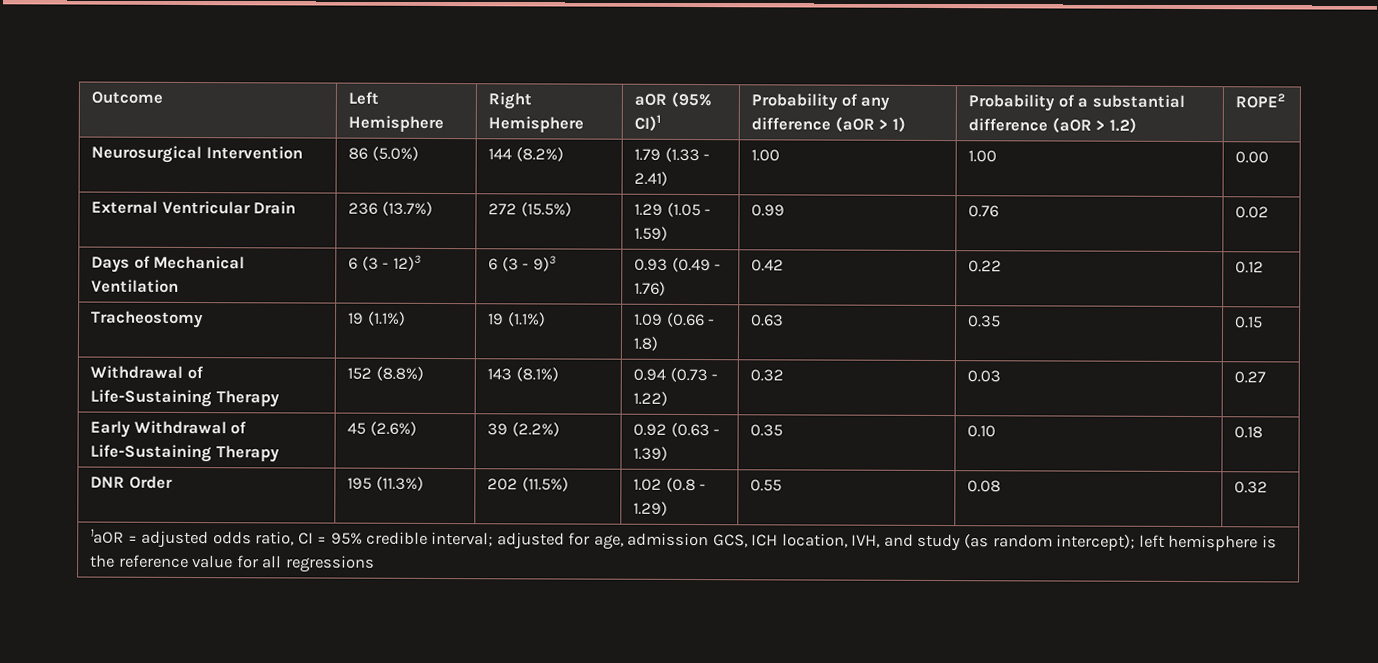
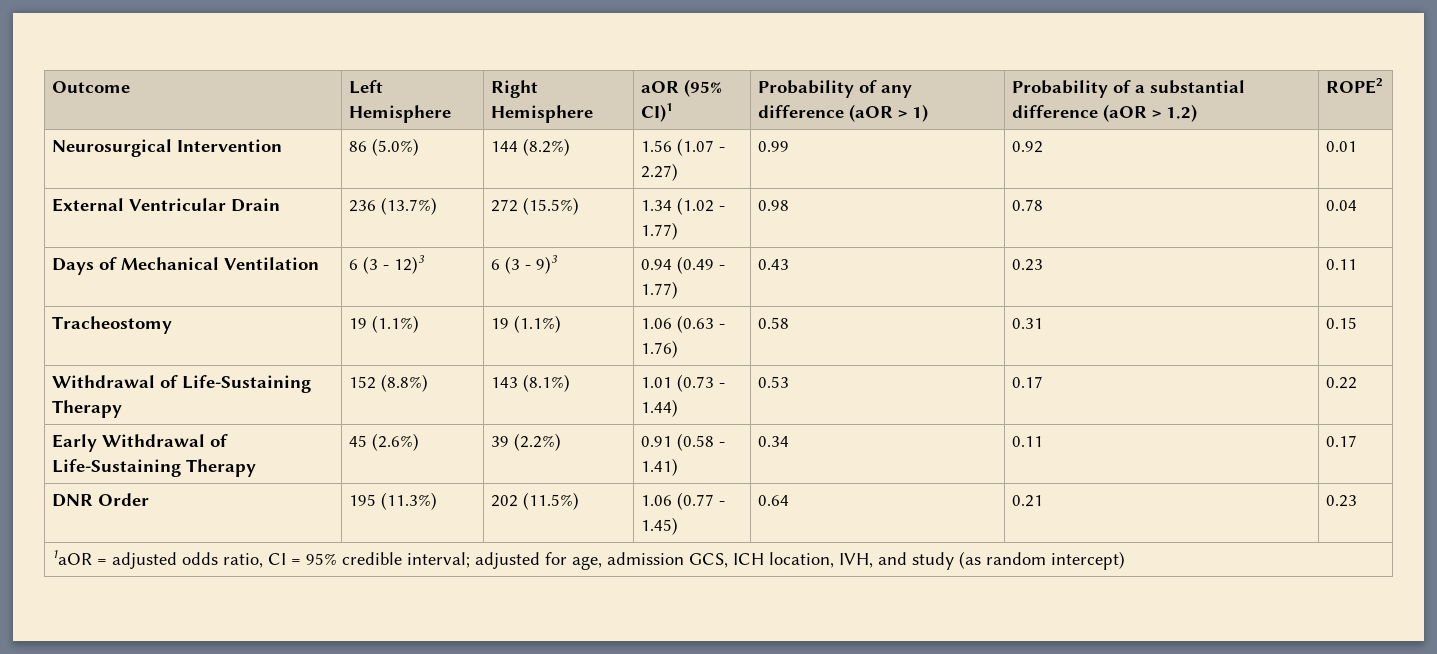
- Neurosurgical Intervention | 86 (5.0%) | 144 (8.2%) | 1.79 (1.33 - 2.41) | 1.00 | 1.00 | 0.00
+ Neurosurgical Intervention | 86 (5.0%) | 144 (8.2%) | 1.56 (1.07 - 2.27) | 0.99 | 0.92 | 0.01
- External Ventricular Drain | 236 (13.7%) | 272 (15.5%) | 1.29 (1.05 - 1.59) | 0.99 | 0.76 | 0.02
+ External Ventricular Drain | 236 (13.7%) | 272 (15.5%) | 1.34 (1.02 - 1.77) | 0.98 | 0.78 | 0.04
- Days of Mechanical Ventilation | 6 (3 - 12)3 | 6 (3 - 9)3 | 0.93 (0.49 - 1.76) | 0.42 | 0.22 | 0.12
+ Days of Mechanical Ventilation | 6 (3 - 12)3 | 6 (3 - 9)3 | 0.94 (0.49 - 1.77) | 0.43 | 0.23 | 0.11
- Tracheostomy | 19 (1.1%) | 19 (1.1%) | 1.09 (0.66 - 1.8) | 0.63 | 0.35 | 0.15
+ Tracheostomy | 19 (1.1%) | 19 (1.1%) | 1.06 (0.63 - 1.76) | 0.58 | 0.31 | 0.15
- Withdrawal of Life-Sustaining Therapy | 152 (8.8%) | 143 (8.1%) | 0.94 (0.73 - 1.22) | 0.32 | 0.03 | 0.27
+ Withdrawal of Life-Sustaining Therapy | 152 (8.8%) | 143 (8.1%) | 1.01 (0.73 - 1.44) | 0.53 | 0.17 | 0.22
- Early Withdrawal of Life-Sustaining Therapy | 45 (2.6%) | 39 (2.2%) | 0.92 (0.63 - 1.39) | 0.35 | 0.10 | 0.18
+ Early Withdrawal of Life-Sustaining Therapy | 45 (2.6%) | 39 (2.2%) | 0.91 (0.58 - 1.41) | 0.34 | 0.11 | 0.17
- DNR Order | 195 (11.3%) | 202 (11.5%) | 1.02 (0.8 - 1.29) | 0.55 | 0.08 | 0.32
+ DNR Order | 195 (11.3%) | 202 (11.5%) | 1.06 (0.77 - 1.45) | 0.64 | 0.21 | 0.23
- 1aOR = adjusted odds ratio, CI = 95% credible interval; adjusted for age, admission GCS, ICH location, IVH, and study (as random intercept); left hemisphere is the reference value for all regressions
+ 1aOR = adjusted odds ratio, CI = 95% credible interval; adjusted for age, admission GCS, ICH location, IVH, and study (as random intercept)

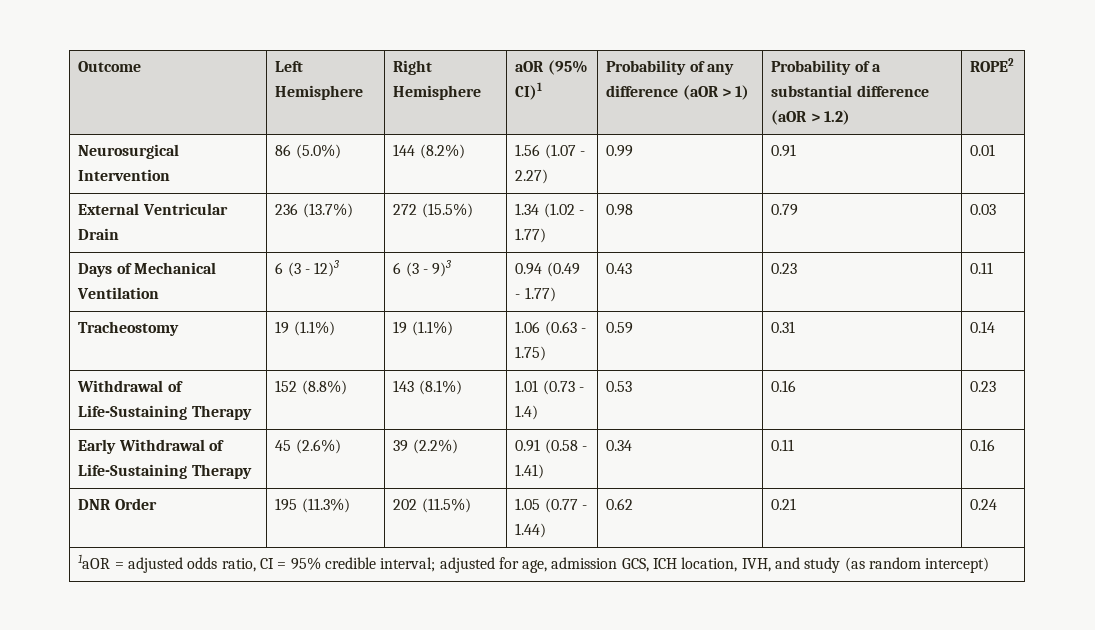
- Neurosurgical Intervention | 86 (5.0%) | 144 (8.2%) | 1.56 (1.07 - 2.27) | 0.99 | 0.92 | 0.01
+ Neurosurgical Intervention | 86 (5.0%) | 144 (8.2%) | 1.56 (1.07 - 2.27) | 0.99 | 0.91 | 0.01
- External Ventricular Drain | 236 (13.7%) | 272 (15.5%) | 1.34 (1.02 - 1.77) | 0.98 | 0.78 | 0.04
+ External Ventricular Drain | 236 (13.7%) | 272 (15.5%) | 1.34 (1.02 - 1.77) | 0.98 | 0.79 | 0.03
- Tracheostomy | 19 (1.1%) | 19 (1.1%) | 1.06 (0.63 - 1.76) | 0.58 | 0.31 | 0.15
+ Tracheostomy | 19 (1.1%) | 19 (1.1%) | 1.06 (0.63 - 1.75) | 0.59 | 0.31 | 0.14
- Withdrawal of Life-Sustaining Therapy | 152 (8.8%) | 143 (8.1%) | 1.01 (0.73 - 1.44) | 0.53 | 0.17 | 0.22
+ Withdrawal of Life-Sustaining Therapy | 152 (8.8%) | 143 (8.1%) | 1.01 (0.73 - 1.4) | 0.53 | 0.16 | 0.23
- Early Withdrawal of Life-Sustaining Therapy | 45 (2.6%) | 39 (2.2%) | 0.91 (0.58 - 1.41) | 0.34 | 0.11 | 0.17
+ Early Withdrawal of Life-Sustaining Therapy | 45 (2.6%) | 39 (2.2%) | 0.91 (0.58 - 1.41) | 0.34 | 0.11 | 0.16
- DNR Order | 195 (11.3%) | 202 (11.5%) | 1.06 (0.77 - 1.45) | 0.64 | 0.21 | 0.23
+ DNR Order | 195 (11.3%) | 202 (11.5%) | 1.05 (0.77 - 1.44) | 0.62 | 0.21 | 0.24

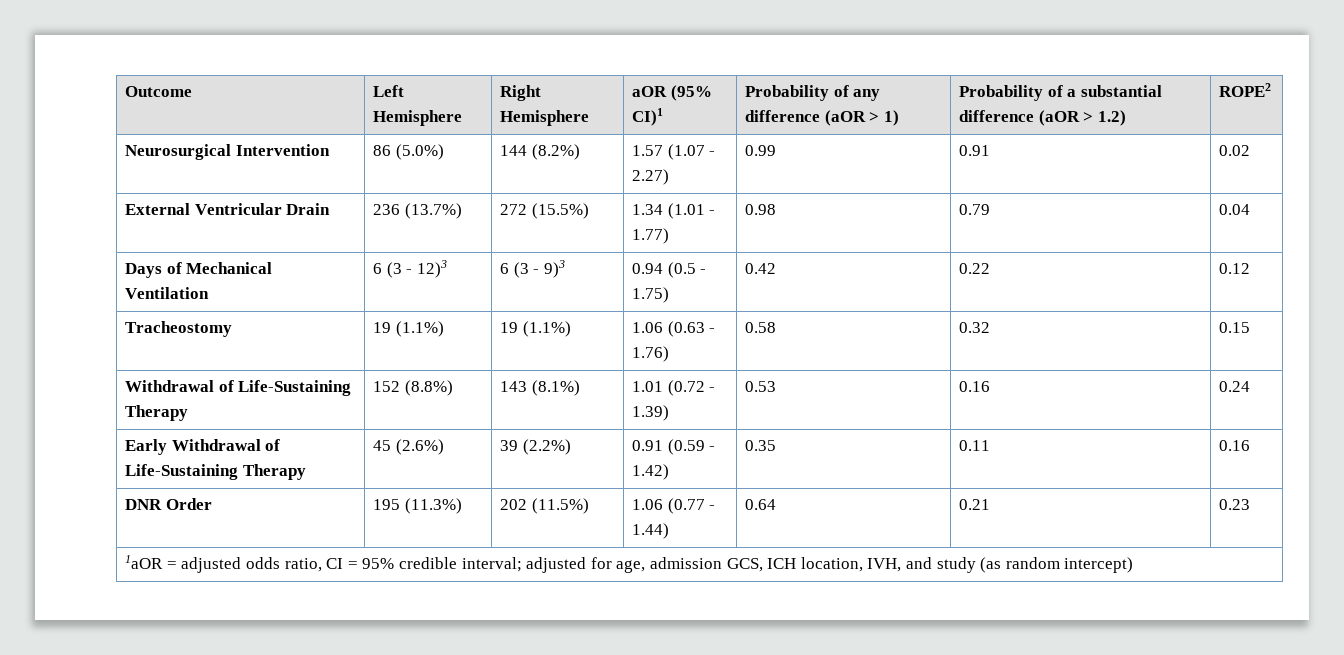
- Neurosurgical Intervention | 86 (5.0%) | 144 (8.2%) | 1.56 (1.07 - 2.27) | 0.99 | 0.91 | 0.01
+ Neurosurgical Intervention | 86 (5.0%) | 144 (8.2%) | 1.57 (1.07 - 2.27) | 0.99 | 0.91 | 0.02
- External Ventricular Drain | 236 (13.7%) | 272 (15.5%) | 1.34 (1.02 - 1.77) | 0.98 | 0.79 | 0.03
+ External Ventricular Drain | 236 (13.7%) | 272 (15.5%) | 1.34 (1.01 - 1.77) | 0.98 | 0.79 | 0.04
- Days of Mechanical Ventilation | 6 (3 - 12)3 | 6 (3 - 9)3 | 0.94 (0.49 - 1.77) | 0.43 | 0.23 | 0.11
+ Days of Mechanical Ventilation | 6 (3 - 12)3 | 6 (3 - 9)3 | 0.94 (0.5 - 1.75) | 0.42 | 0.22 | 0.12
- Tracheostomy | 19 (1.1%) | 19 (1.1%) | 1.06 (0.63 - 1.75) | 0.59 | 0.31 | 0.14
+ Tracheostomy | 19 (1.1%) | 19 (1.1%) | 1.06 (0.63 - 1.76) | 0.58 | 0.32 | 0.15
- Withdrawal of Life-Sustaining Therapy | 152 (8.8%) | 143 (8.1%) | 1.01 (0.73 - 1.4) | 0.53 | 0.16 | 0.23
+ Withdrawal of Life-Sustaining Therapy | 152 (8.8%) | 143 (8.1%) | 1.01 (0.72 - 1.39) | 0.53 | 0.16 | 0.24
- Early Withdrawal of Life-Sustaining Therapy | 45 (2.6%) | 39 (2.2%) | 0.91 (0.58 - 1.41) | 0.34 | 0.11 | 0.16
+ Early Withdrawal of Life-Sustaining Therapy | 45 (2.6%) | 39 (2.2%) | 0.91 (0.59 - 1.42) | 0.35 | 0.11 | 0.16
- DNR Order | 195 (11.3%) | 202 (11.5%) | 1.05 (0.77 - 1.44) | 0.62 | 0.21 | 0.24
+ DNR Order | 195 (11.3%) | 202 (11.5%) | 1.06 (0.77 - 1.44) | 0.64 | 0.21 | 0.23

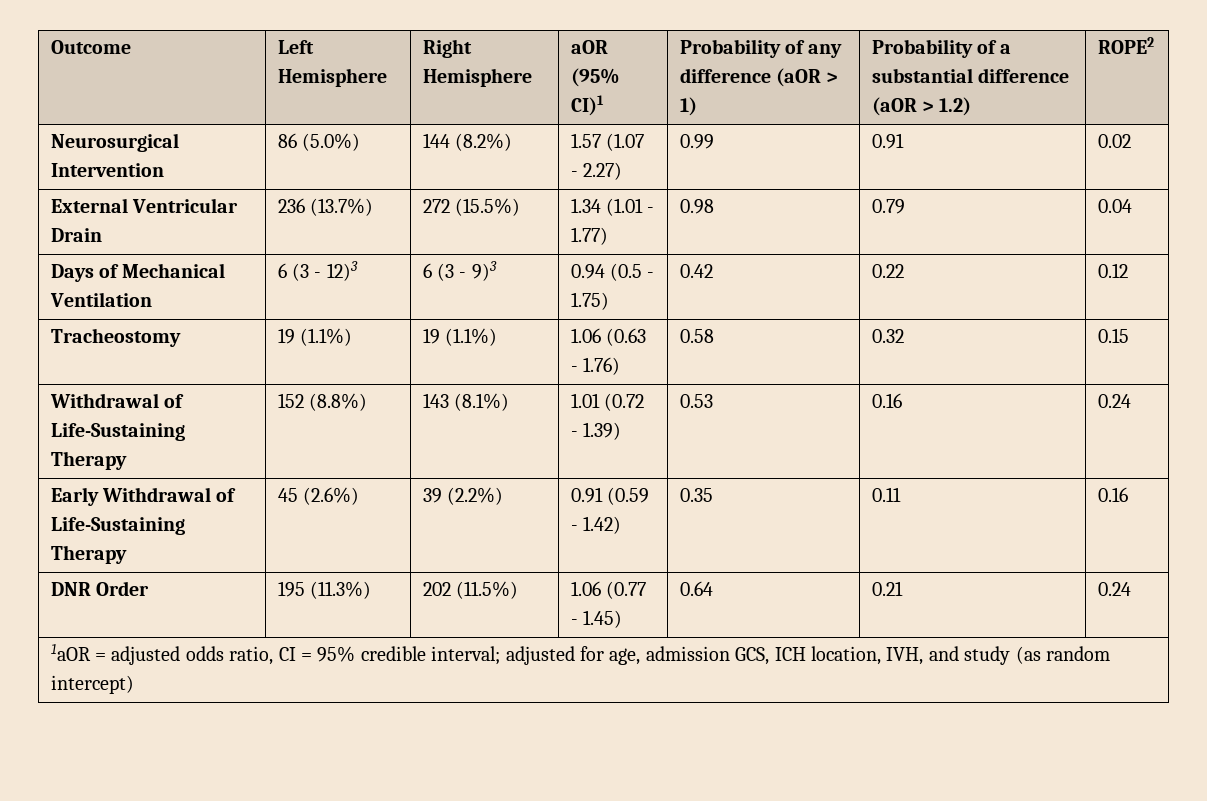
- DNR Order | 195 (11.3%) | 202 (11.5%) | 1.06 (0.77 - 1.44) | 0.64 | 0.21 | 0.23
+ DNR Order | 195 (11.3%) | 202 (11.5%) | 1.06 (0.77 - 1.45) | 0.64 | 0.21 | 0.24

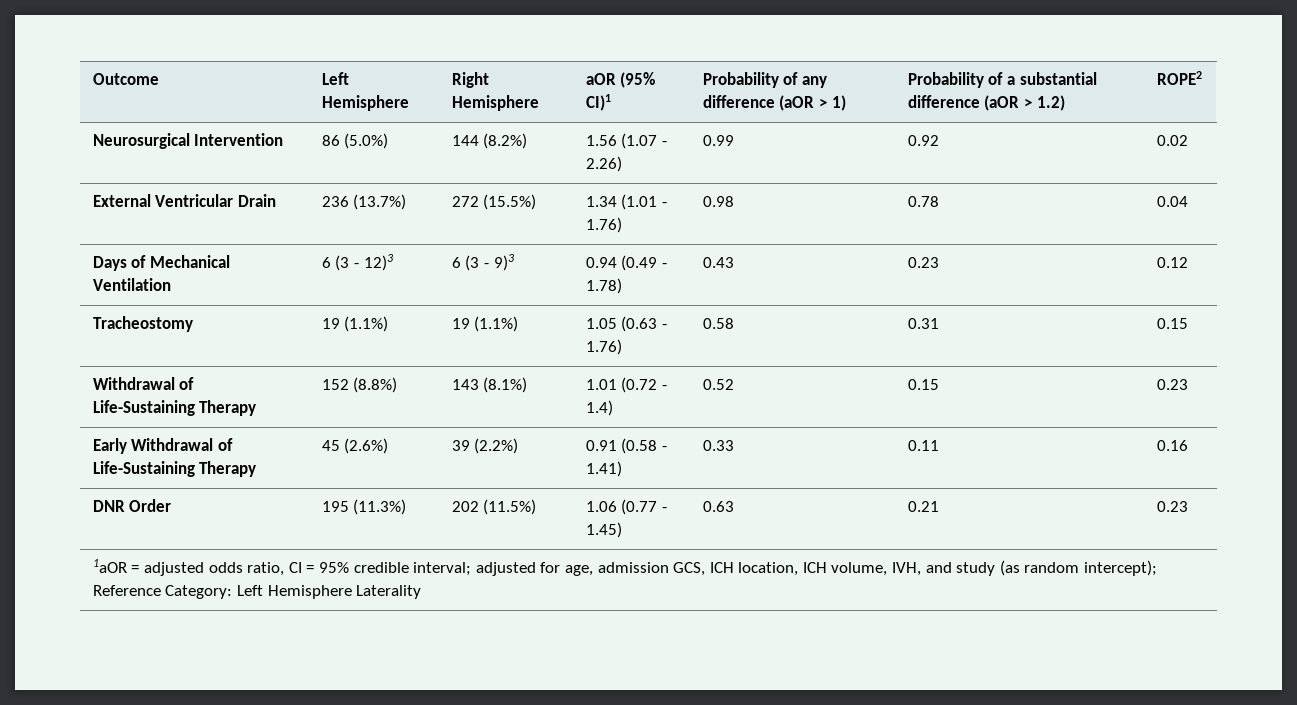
- Neurosurgical Intervention | 86 (5.0%) | 144 (8.2%) | 1.57 (1.07 - 2.27) | 0.99 | 0.91 | 0.02
+ Neurosurgical Intervention | 86 (5.0%) | 144 (8.2%) | 1.56 (1.07 - 2.26) | 0.99 | 0.92 | 0.02
- External Ventricular Drain | 236 (13.7%) | 272 (15.5%) | 1.34 (1.01 - 1.77) | 0.98 | 0.79 | 0.04
+ External Ventricular Drain | 236 (13.7%) | 272 (15.5%) | 1.34 (1.01 - 1.76) | 0.98 | 0.78 | 0.04
- Days of Mechanical Ventilation | 6 (3 - 12)3 | 6 (3 - 9)3 | 0.94 (0.5 - 1.75) | 0.42 | 0.22 | 0.12
+ Days of Mechanical Ventilation | 6 (3 - 12)3 | 6 (3 - 9)3 | 0.94 (0.49 - 1.78) | 0.43 | 0.23 | 0.12
- Tracheostomy | 19 (1.1%) | 19 (1.1%) | 1.06 (0.63 - 1.76) | 0.58 | 0.32 | 0.15
+ Tracheostomy | 19 (1.1%) | 19 (1.1%) | 1.05 (0.63 - 1.76) | 0.58 | 0.31 | 0.15
- Withdrawal of Life-Sustaining Therapy | 152 (8.8%) | 143 (8.1%) | 1.01 (0.72 - 1.39) | 0.53 | 0.16 | 0.24
+ Withdrawal of Life-Sustaining Therapy | 152 (8.8%) | 143 (8.1%) | 1.01 (0.72 - 1.4) | 0.52 | 0.15 | 0.23
- Early Withdrawal of Life-Sustaining Therapy | 45 (2.6%) | 39 (2.2%) | 0.91 (0.59 - 1.42) | 0.35 | 0.11 | 0.16
+ Early Withdrawal of Life-Sustaining Therapy | 45 (2.6%) | 39 (2.2%) | 0.91 (0.58 - 1.41) | 0.33 | 0.11 | 0.16
- DNR Order | 195 (11.3%) | 202 (11.5%) | 1.06 (0.77 - 1.45) | 0.64 | 0.21 | 0.24
+ DNR Order | 195 (11.3%) | 202 (11.5%) | 1.06 (0.77 - 1.45) | 0.63 | 0.21 | 0.23
- 1aOR = adjusted odds ratio, CI = 95% credible interval; adjusted for age, admission GCS, ICH location, IVH, and study (as random intercept)
+ 1aOR = adjusted odds ratio, CI = 95% credible interval; adjusted for age, admission GCS, ICH location, ICH volume, IVH, and study (as random intercept); Reference Category: Left Hemisphere Laterality

